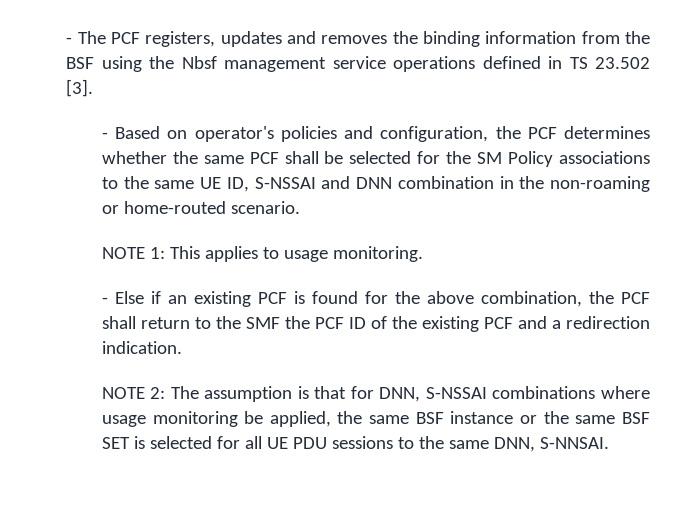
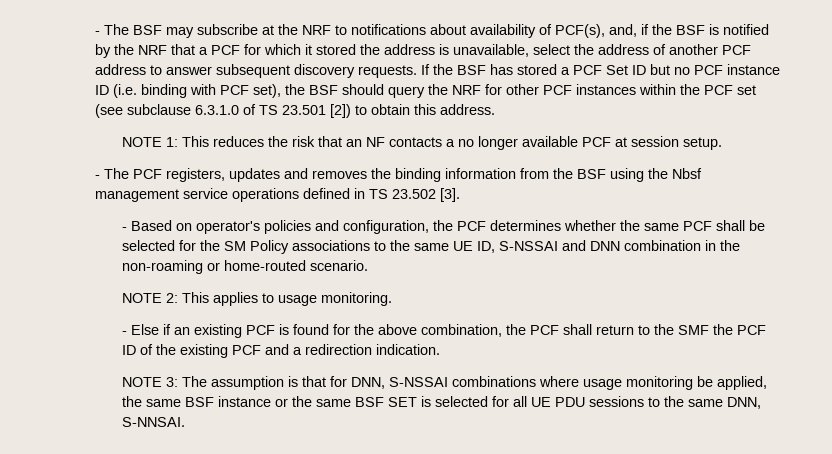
+ - The BSF may subscribe at the NRF to notifications about availability of PCF(s), and, if the BSF is notified by the NRF that a PCF for which it stored the address is unavailable, select the address of another PCF address to answer subsequent discovery requests. If the BSF has stored a PCF Set ID but no PCF instance ID (i.e. binding with PCF set), the BSF should query the NRF for other PCF instances within the PCF set (see subclause 6.3.1.0 of TS 23.501 [2]) to obtain this address.
+ NOTE 1: This reduces the risk that an NF contacts a no longer available PCF at session setup.
- NOTE 1: This applies to usage monitoring.
+ NOTE 2: This applies to usage monitoring.
- NOTE 2: The assumption is that for DNN, S-NSSAI combinations where usage monitoring be applied, the same BSF instance or the same BSF SET is selected for all UE PDU sessions to the same DNN, S-NNSAI.
+ NOTE 3: The assumption is that for DNN, S-NSSAI combinations where usage monitoring be applied, the same BSF instance or the same BSF SET is selected for all UE PDU sessions to the same DNN, S-NNSAI.

